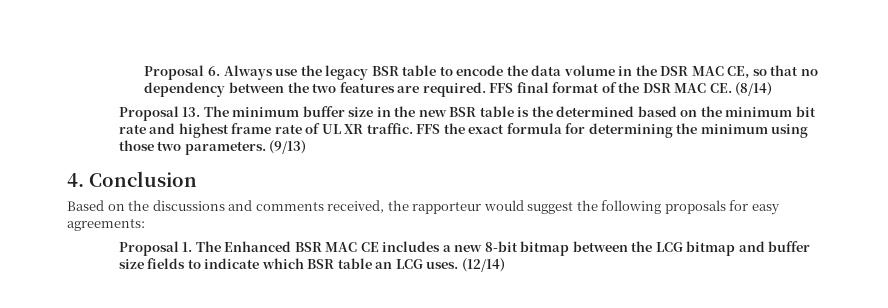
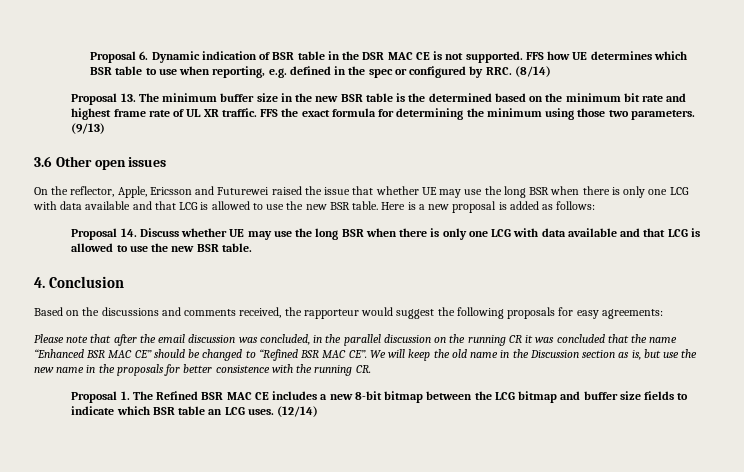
- Proposal 6. Always use the legacy BSR table to encode the data volume in the DSR MAC CE, so that no dependency between the two features are required. FFS final format of the DSR MAC CE. (8/14)
+ Proposal 6. Dynamic indication of BSR table in the DSR MAC CE is not supported. FFS how UE determines which BSR table to use when reporting, e.g. defined in the spec or configured by RRC. (8/14)
+ 3.6 Other open issues
+ On the reflector, Apple, Ericsson and Futurewei raised the issue that whether UE may use the long BSR when there is only one LCG with data available and that LCG is allowed to use the new BSR table. Here is a new proposal is added as follows:
+ Proposal 14. Discuss whether UE may use the long BSR when there is only one LCG with data available and that LCG is allowed to use the new BSR table.
+ Please note that after the email discussion was concluded, in the parallel discussion on the running CR it was concluded that the name “Enhanced BSR MAC CE” should be changed to “Refined BSR MAC CE”. We will keep the old name in the Discussion section as is, but use the new name in the proposals for better consistence with the running CR.
- Proposal 1. The Enhanced BSR MAC CE includes a new 8-bit bitmap between the LCG bitmap and buffer size fields to indicate which BSR table an LCG uses.
+ Proposal 1. The Refined BSR MAC CE includes a new 8-bit bitmap between the LCG bitmap and buffer size fields to indicate which BSR table an LCG uses.

